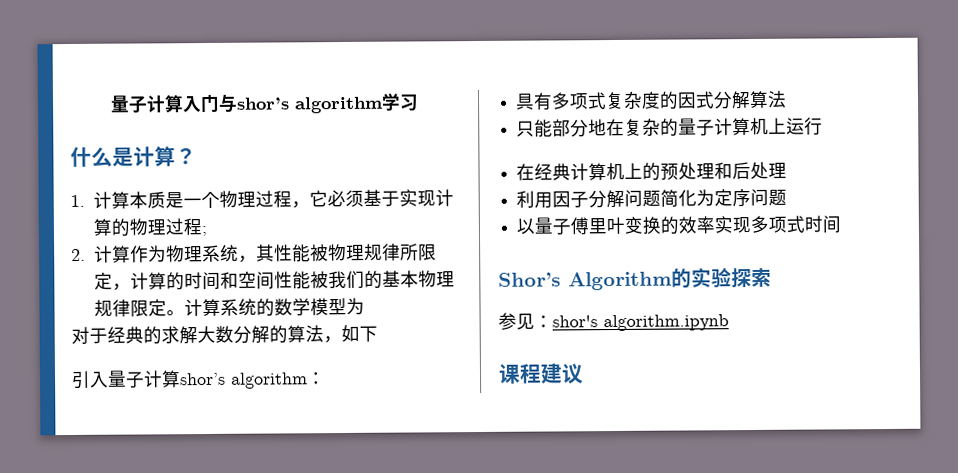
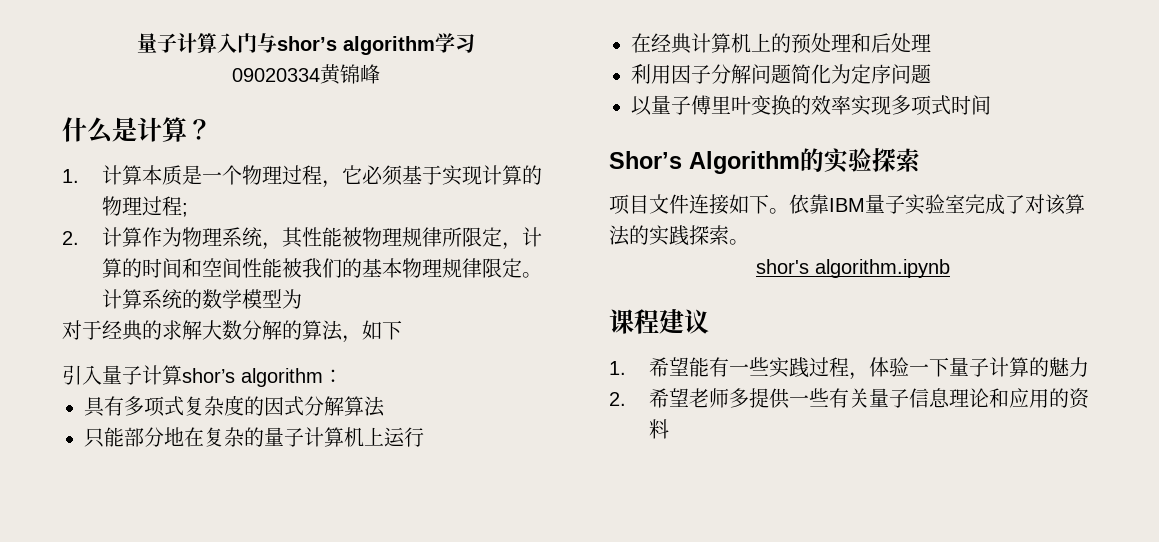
+ 09020334黄锦峰
- 参见：shor's algorithm.ipynb
+ 项目文件连接如下。依靠IBM量子实验室完成了对该算法的实践探索。
+ shor's algorithm.ipynb
  课程建议
+ 1.希望能有一些实践过程，体验一下量子计算的魅力
+ 2.希望老师多提供一些有关量子信息理论和应用的资料

